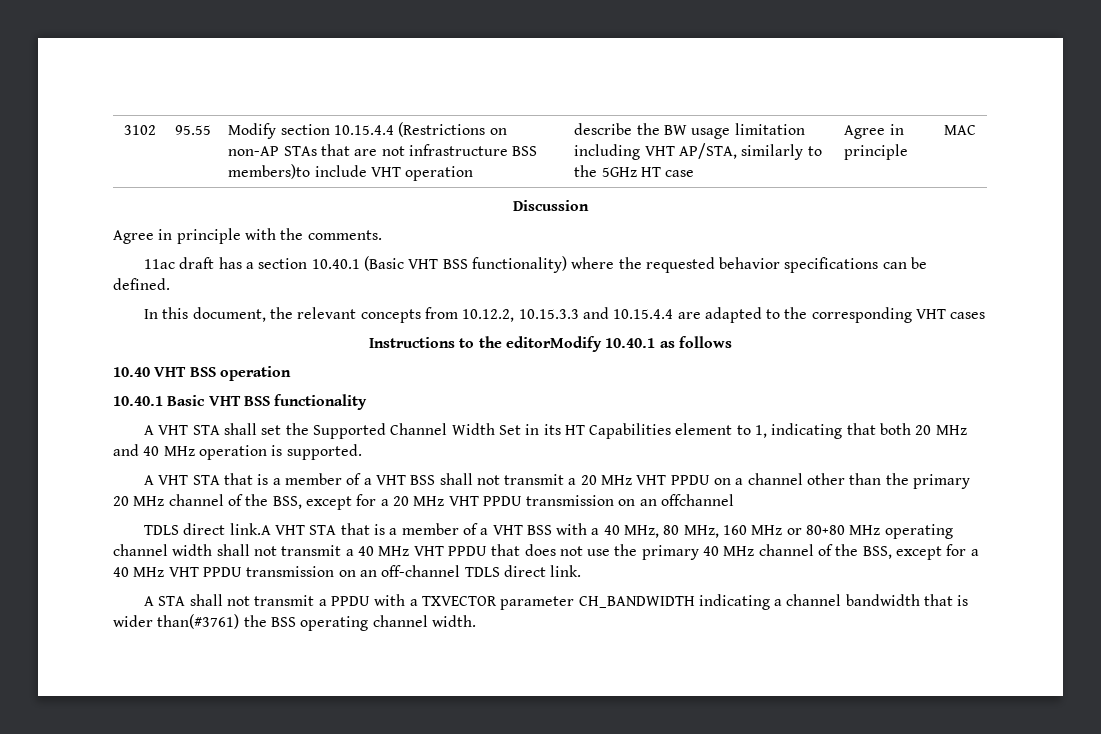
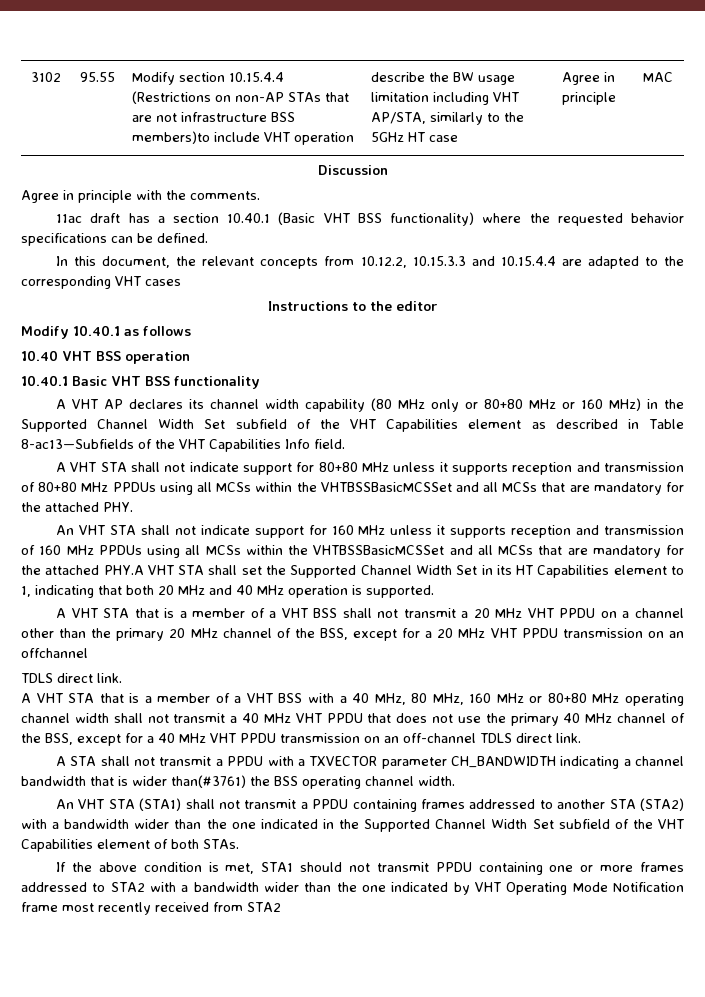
- Instructions to the editorModify 10.40.1 as follows
+ Instructions to the editor
+ Modify 10.40.1 as follows
- A VHT STA shall set the Supported Channel Width Set in its HT Capabilities element to 1, indicating that both 20 MHz and 40 MHz operation is supported.
+ A VHT AP declares its channel width capability (80 MHz only or 80+80 MHz or 160 MHz) in the Supported Channel Width Set subfield of the VHT Capabilities element as described in Table 8-ac13—Subfields of the VHT Capabilities Info field.
+ A VHT STA shall not indicate support for 80+80 MHz unless it supports reception and transmission of 80+80 MHz PPDUs using all MCSs within the VHTBSSBasicMCSSet and all MCSs that are mandatory for the attached PHY.
+ An VHT STA shall not indicate support for 160 MHz unless it supports reception and transmission of 160 MHz PPDUs using all MCSs within the VHTBSSBasicMCSSet and all MCSs that are mandatory for the attached PHY.A VHT STA shall set the Supported Channel Width Set in its HT Capabilities element to 1, indicating that both 20 MHz and 40 MHz operation is supported.
  A VHT STA that is a member of a VHT BSS shall not transmit a 20 MHz VHT PPDU on a channel other than the primary 20 MHz channel of the BSS, except for a 20 MHz VHT PPDU transmission on an offchannel
- TDLS direct link.A VHT STA that is a member of a VHT BSS with a 40 MHz, 80 MHz, 160 MHz or 80+80 MHz operating channel width shall not transmit a 40 MHz VHT PPDU that does not use the primary 40 MHz channel of the BSS, except for a 40 MHz VHT PPDU transmission on an off-channel TDLS direct link.
+ TDLS direct link.
+ A VHT STA that is a member of a VHT BSS with a 40 MHz, 80 MHz, 160 MHz or 80+80 MHz operating channel width shall not transmit a 40 MHz VHT PPDU that does not use the primary 40 MHz channel of the BSS, except for a 40 MHz VHT PPDU transmission on an off-channel TDLS direct link.
+ An VHT STA (STA1) shall not transmit a PPDU containing frames addressed to another STA (STA2) with a bandwidth wider than the one indicated in the Supported Channel Width Set subfield of the VHT Capabilities element of both STAs.
+ If the above condition is met, STA1 should not transmit PPDU containing one or more frames addressed to STA2 with a bandwidth wider than the one indicated by VHT Operating Mode Notification frame most recently received from STA2

